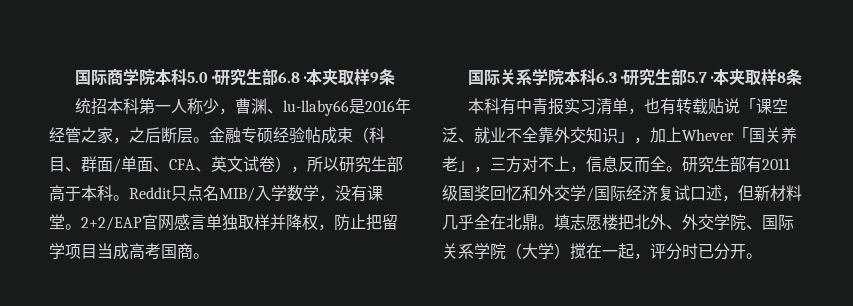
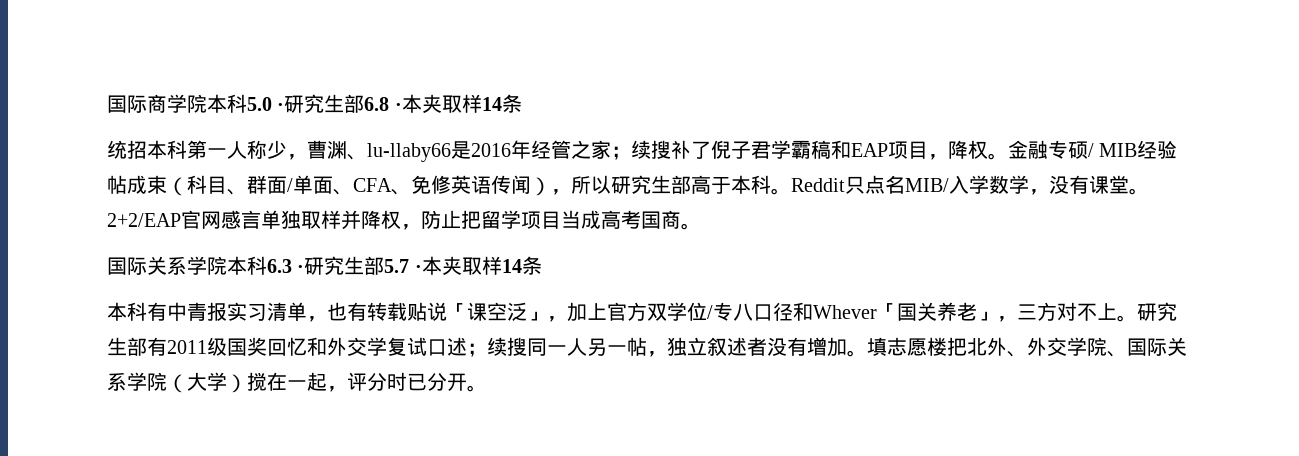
- 国际商学院本科5.0 ·研究生部6.8 ·本夹取样9条
+ 国际商学院本科5.0 ·研究生部6.8 ·本夹取样14条
- 统招本科第一人称少，曹渊、lu-llaby66是2016年经管之家，之后断层。
+ 统招本科第一人称少，曹渊、lu-llaby66是2016年经管之家；续搜补了倪子君学霸稿和EAP项目，降权。
- 金融专硕经验帖成束（科目、群面/单面、CFA、英文试卷），所以研究生部高于本科。
+ 金融专硕/ MIB经验帖成束（科目、群面/单面、CFA、免修英语传闻），所以研究生部高于本科。
- 国际关系学院本科6.3 ·研究生部5.7 ·本夹取样8条
+ 国际关系学院本科6.3 ·研究生部5.7 ·本夹取样14条
- 本科有中青报实习清单，也有转载贴说「课空泛、就业不全靠外交知识」，加上Whever「国关养老」，三方对不上，信息反而全。
+ 本科有中青报实习清单，也有转载贴说「课空泛」，加上官方双学位/专八口径和Whever「国关养老」，三方对不上。
- 研究生部有2011级国奖回忆和外交学/国际经济复试口述，但新材料几乎全在北鼎。
+ 研究生部有2011级国奖回忆和外交学复试口述；续搜同一人另一帖，独立叙述者没有增加。

